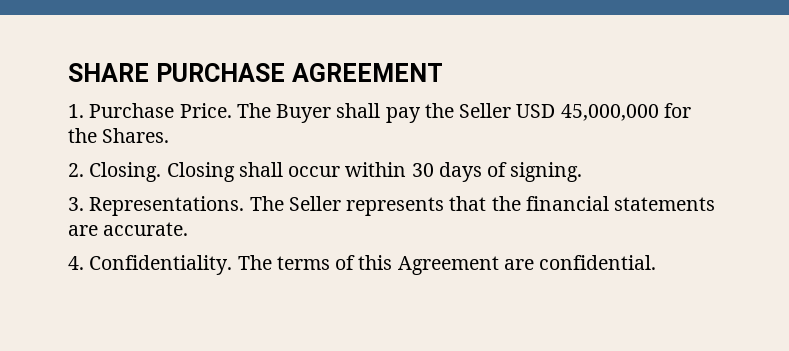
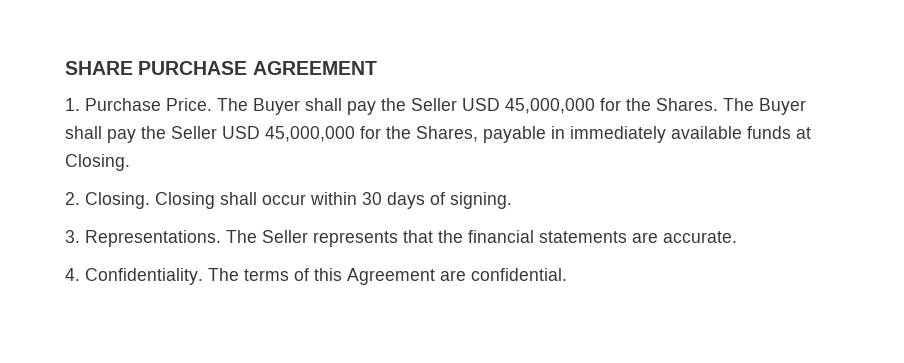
+ The Buyer shall pay the Seller USD 45,000,000 for the Shares, payable in immediately available funds at Closing.

